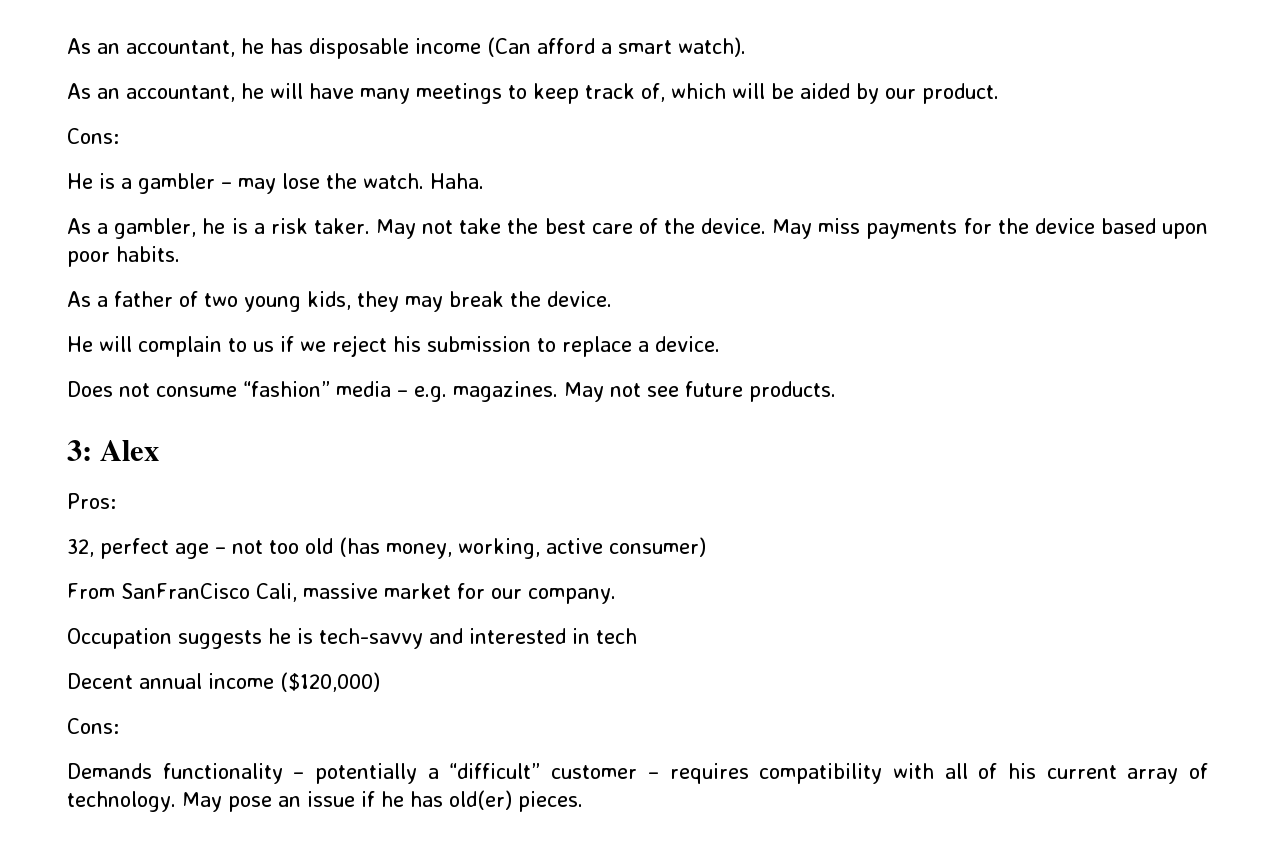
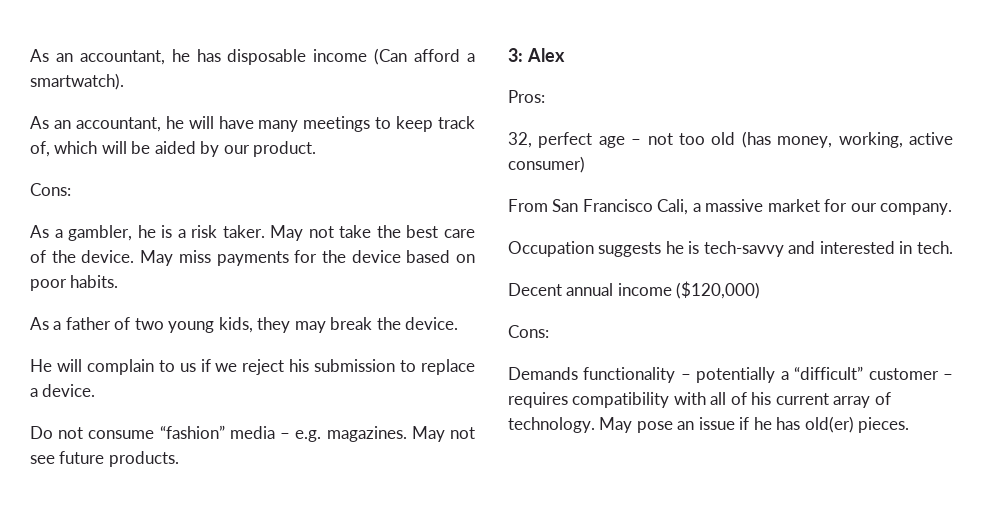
- As an accountant, he has disposable income (Can afford a smart watch).
+ As an accountant, he has disposable income (Can afford a smartwatch).
- He is a gambler – may lose the watch. Haha.
- May miss payments for the device based upon poor habits.
+ May miss payments for the device based on poor habits.
- Does not consume “fashion” media – e.g. magazines.
+ Do not consume “fashion” media – e.g. magazines.
- From SanFranCisco Cali, massive market for our company.
+ From San Francisco Cali, a massive market for our company.
- Occupation suggests he is tech-savvy and interested in tech
+ Occupation suggests he is tech-savvy and interested in tech.

